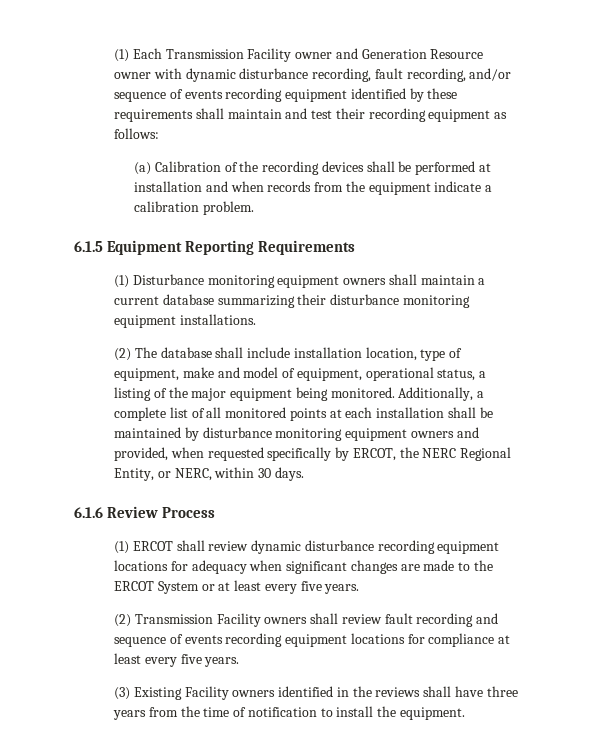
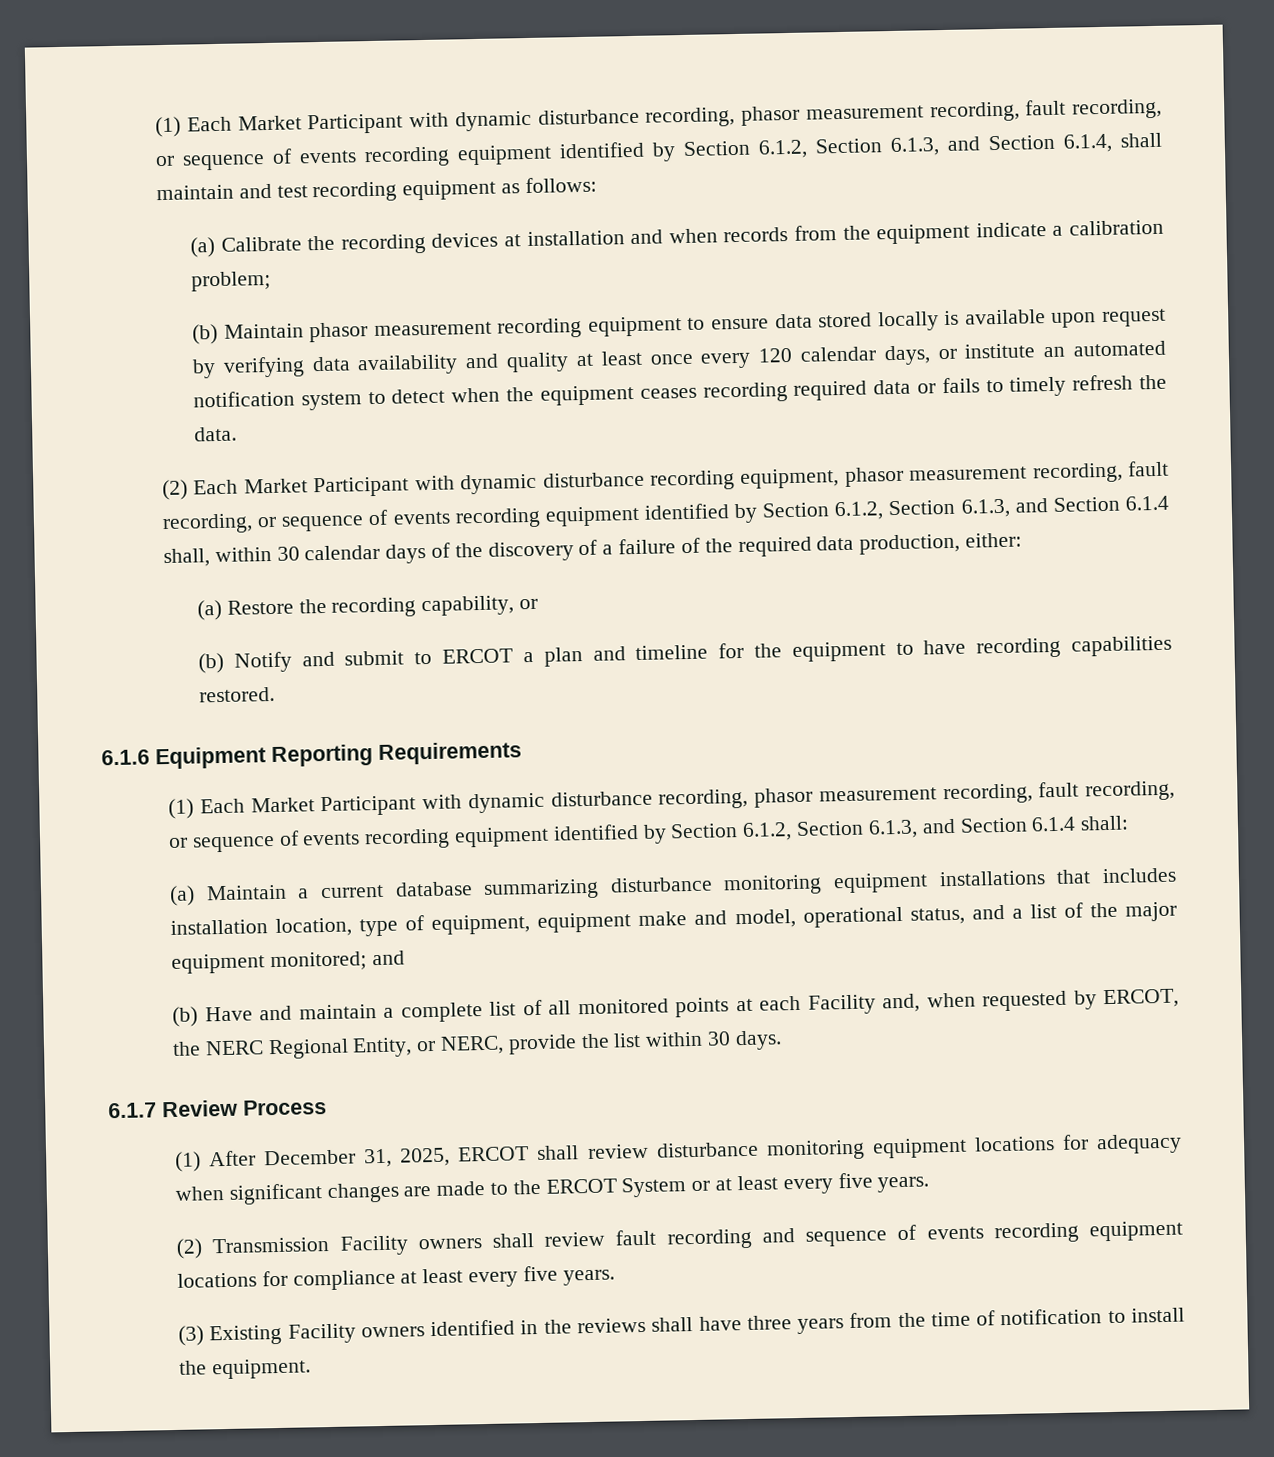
- (1) Each Transmission Facility owner and Generation Resource owner with dynamic disturbance recording, fault recording, and/or sequence of events recording equipment identified by these requirements shall maintain and test their recording equipment as follows:
+ (1) Each Market Participant with dynamic disturbance recording, phasor measurement recording, fault recording, or sequence of events recording equipment identified by Section 6.1.2, Section 6.1.3, and Section 6.1.4, shall maintain and test recording equipment as follows:
- (a) Calibration of the recording devices shall be performed at installation and when records from the equipment indicate a calibration problem.
- 6.1.5 Equipment Reporting Requirements
- (1) Disturbance monitoring equipment owners shall maintain a current database summarizing their disturbance monitoring equipment installations.
- (2) The database shall include installation location, type of equipment, make and model of equipment, operational status, a listing of the major equipment being monitored. Additionally, a complete list of all monitored points at each installation shall be maintained by disturbance monitoring equipment owners and provided, when requested specifically by ERCOT, the NERC Regional Entity, or NERC, within 30 days.
+ (a) Calibrate the recording devices at installation and when records from the equipment indicate a calibration problem;
+ (b) Maintain phasor measurement recording equipment to ensure data stored locally is available upon request by verifying data availability and quality at least once every 120 calendar days, or institute an automated notification system to detect when the equipment ceases recording required data or fails to timely refresh the data.
+ (2) Each Market Participant with dynamic disturbance recording equipment, phasor measurement recording, fault recording, or sequence of events recording equipment identified by Section 6.1.2, Section 6.1.3, and Section 6.1.4 shall, within 30 calendar days of the discovery of a failure of the required data production, either:
+ (a) Restore the recording capability, or
+ (b) Notify and submit to ERCOT a plan and timeline for the equipment to have recording capabilities restored.
+ 6.1.6 Equipment Reporting Requirements
+ (1) Each Market Participant with dynamic disturbance recording, phasor measurement recording, fault recording, or sequence of events recording equipment identified by Section 6.1.2, Section 6.1.3, and Section 6.1.4 shall:
+ (a) Maintain a current database summarizing disturbance monitoring equipment installations that includes installation location, type of equipment, equipment make and model, operational status, and a list of the major equipment monitored; and
+ (b) Have and maintain a complete list of all monitored points at each Facility and, when requested by ERCOT, the NERC Regional Entity, or NERC, provide the list within 30 days.
- 6.1.6 Review Process
+ 6.1.7 Review Process
- (1) ERCOT shall review dynamic disturbance recording equipment locations for adequacy when significant changes are made to the ERCOT System or at least every five years.
+ (1) After December 31, 2025, ERCOT shall review disturbance monitoring equipment locations for adequacy when significant changes are made to the ERCOT System or at least every five years.

